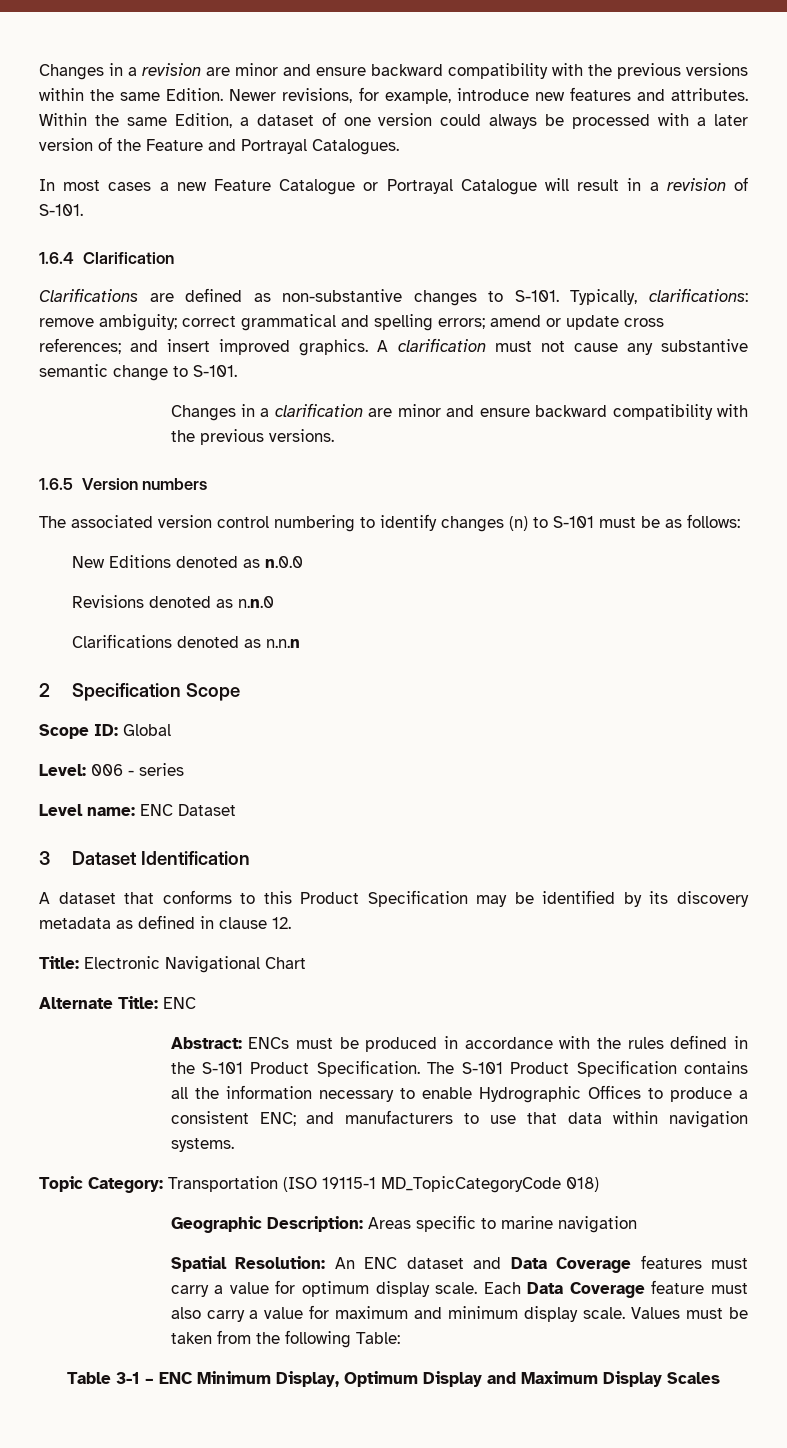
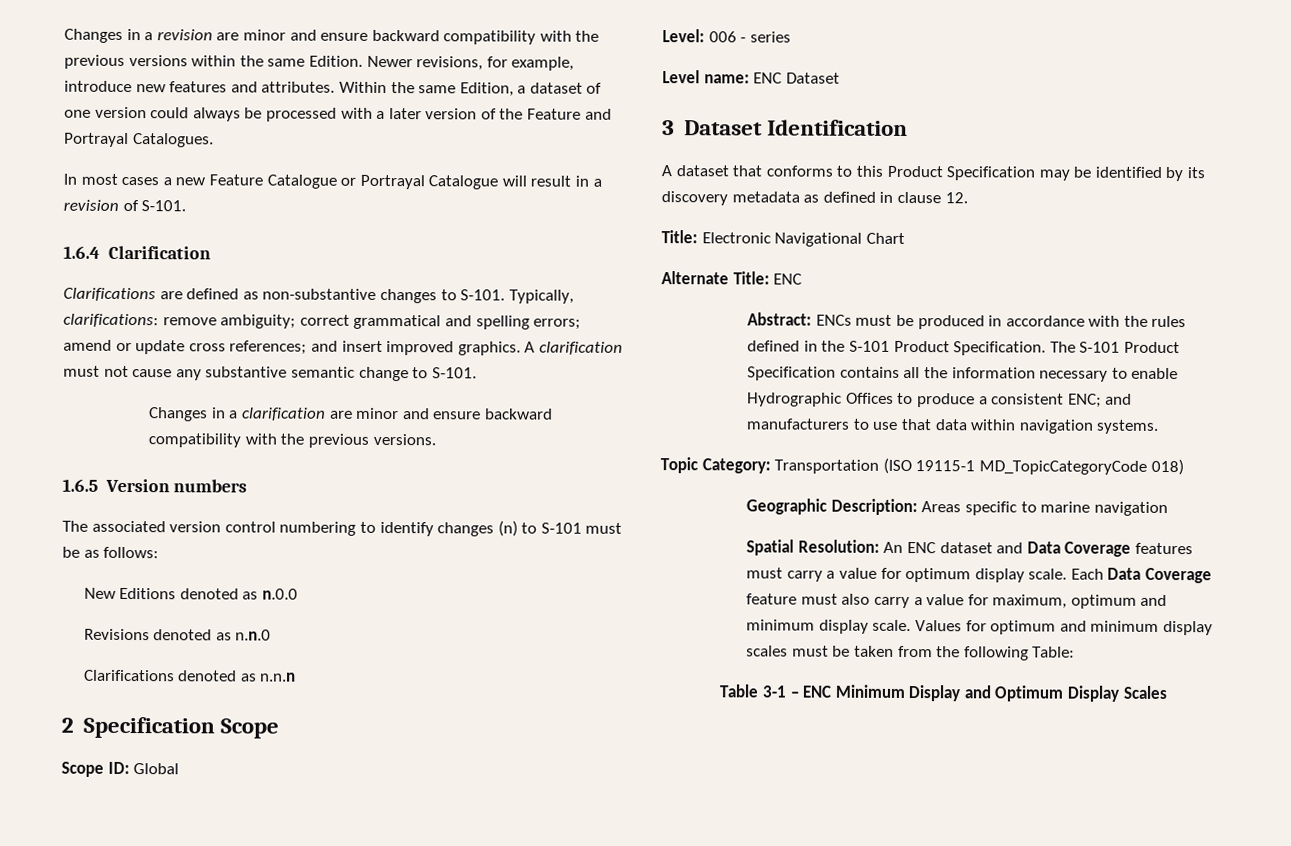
- Each Data Coverage feature must also carry a value for maximum and minimum display scale.
+ Each Data Coverage feature must also carry a value for maximum, optimum and minimum display scale.
- Values must be taken from the following Table:
+ Values for optimum and minimum display scales must be taken from the following Table:
- Table 3-1 – ENC Minimum Display, Optimum Display and Maximum Display Scales
+ Table 3-1 – ENC Minimum Display and Optimum Display Scales

